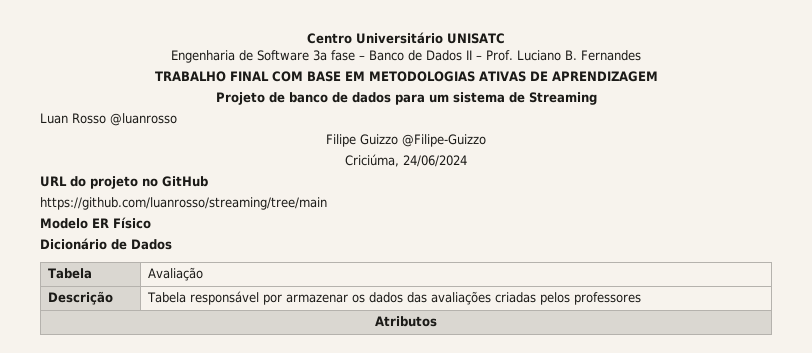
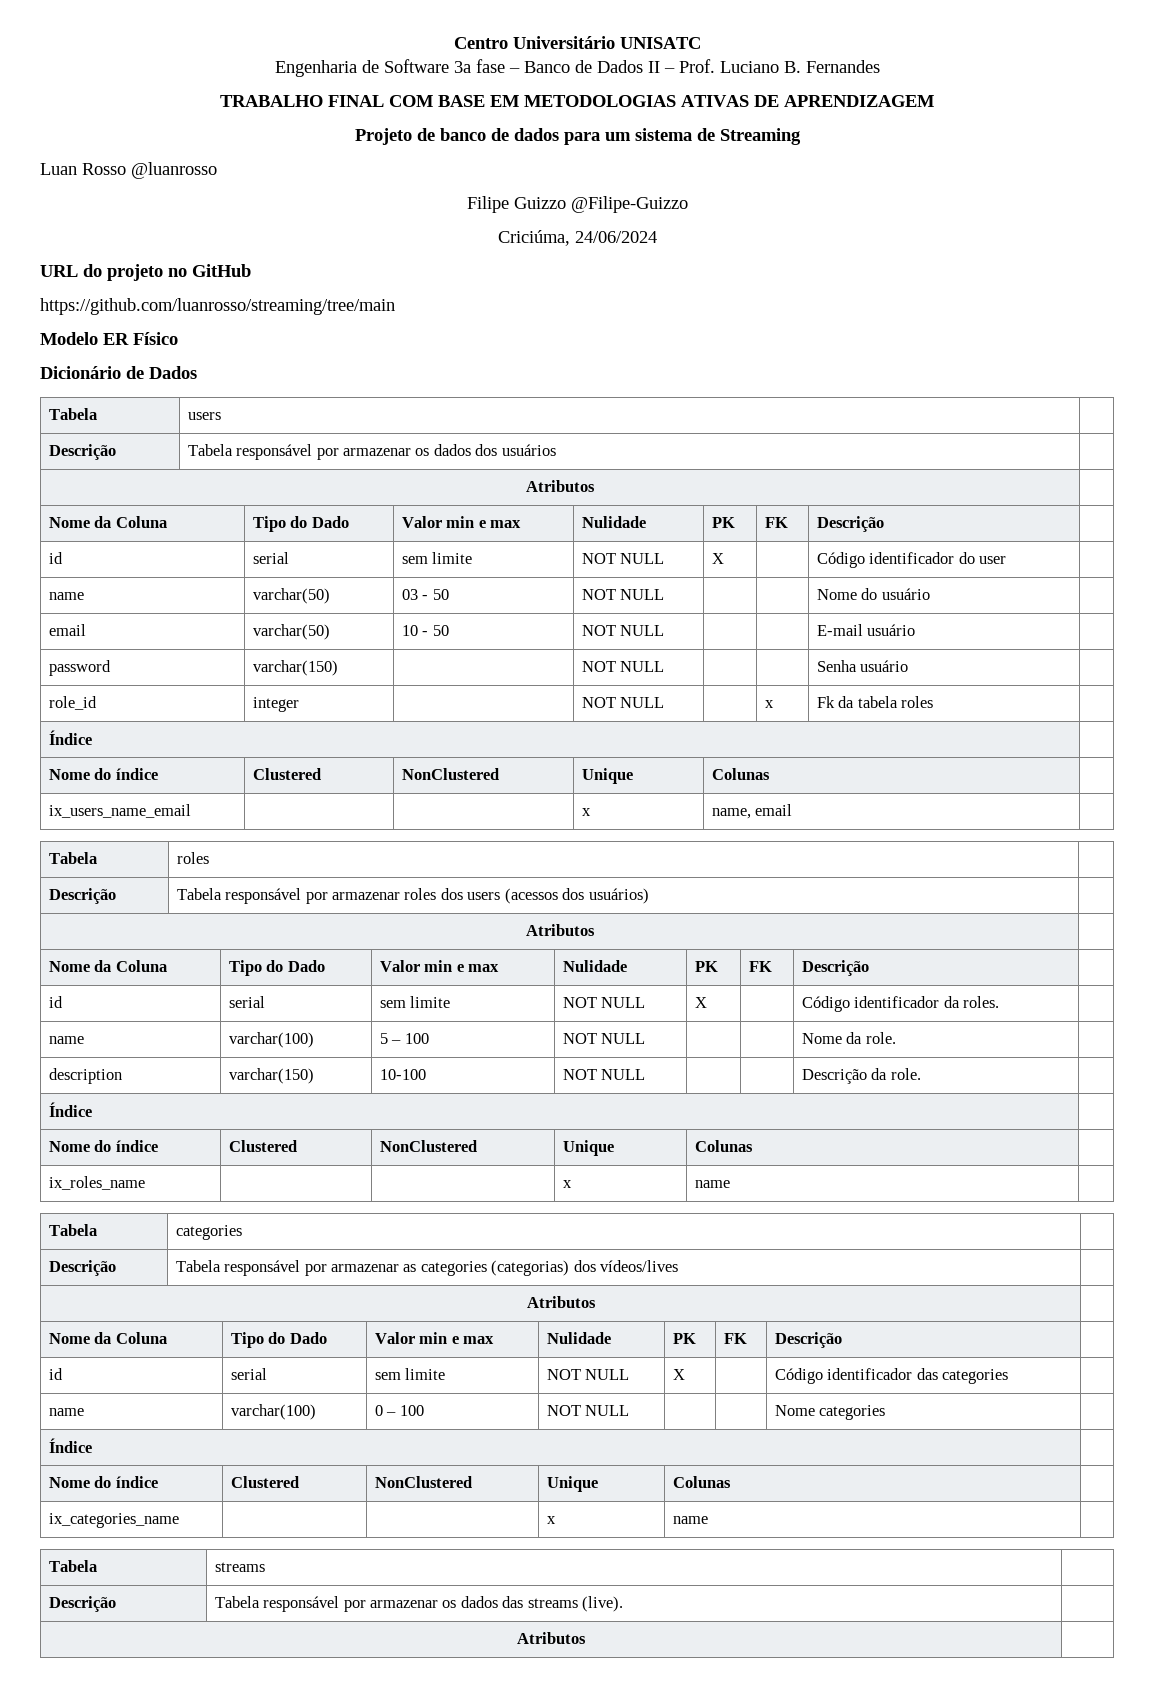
- Tabela | Avaliação
+ Tabela | users |
+ Descrição | Tabela responsável por armazenar os dados dos usuários |
+ Atributos |
+ Nome da Coluna | Tipo do Dado | Valor min e max | Nulidade | PK | FK | Descrição |
+ id | serial | sem limite | NOT NULL | X | | Código identificador do user |
+ name | varchar(50) | 03 - 50 | NOT NULL | | | Nome do usuário |
+ email | varchar(50) | 10 - 50 | NOT NULL | | | E-mail usuário |
+ password | varchar(150) | | NOT NULL | | | Senha usuário |
+ role_id | integer | | NOT NULL | | x | Fk da tabela roles |
+ Índice |
+ Nome do índice | Clustered | NonClustered | Unique | Colunas |
+ ix_users_name_email | | | x | name, email |
+ Tabela | roles |
+ Descrição | Tabela responsável por armazenar roles dos users (acessos dos usuários) |
+ Atributos |
+ Nome da Coluna | Tipo do Dado | Valor min e max | Nulidade | PK | FK | Descrição |
+ id | serial | sem limite | NOT NULL | X | | Código identificador da roles. |
+ name | varchar(100) | 5 – 100 | NOT NULL | | | Nome da role. |
+ description | varchar(150) | 10-100 | NOT NULL | | | Descrição da role. |
+ Índice |
+ Nome do índice | Clustered | NonClustered | Unique | Colunas |
+ ix_roles_name | | | x | name |
+ Tabela | categories |
+ Descrição | Tabela responsável por armazenar as categories (categorias) dos vídeos/lives |
+ Atributos |
+ Nome da Coluna | Tipo do Dado | Valor min e max | Nulidade | PK | FK | Descrição |
+ id | serial | sem limite | NOT NULL | X | | Código identificador das categories |
+ name | varchar(100) | 0 – 100 | NOT NULL | | | Nome categories |
+ Índice |
+ Nome do índice | Clustered | NonClustered | Unique | Colunas |
+ ix_categories_name | | | x | name |
+ Tabela | streams |
- Descrição | Tabela responsável por armazenar os dados das avaliações criadas pelos professores
- Atributos
+ Descrição | Tabela responsável por armazenar os dados das streams (live). |
+ Atributos |

